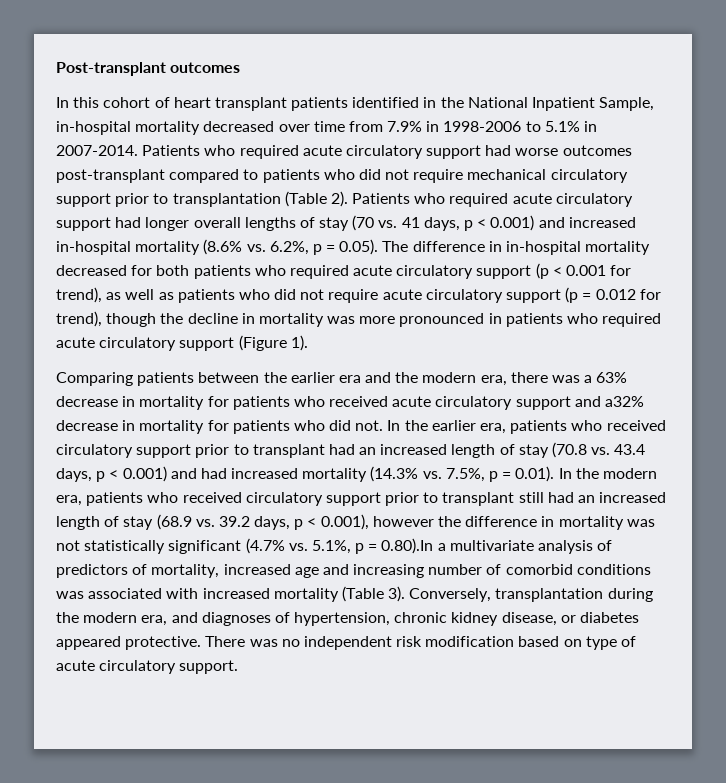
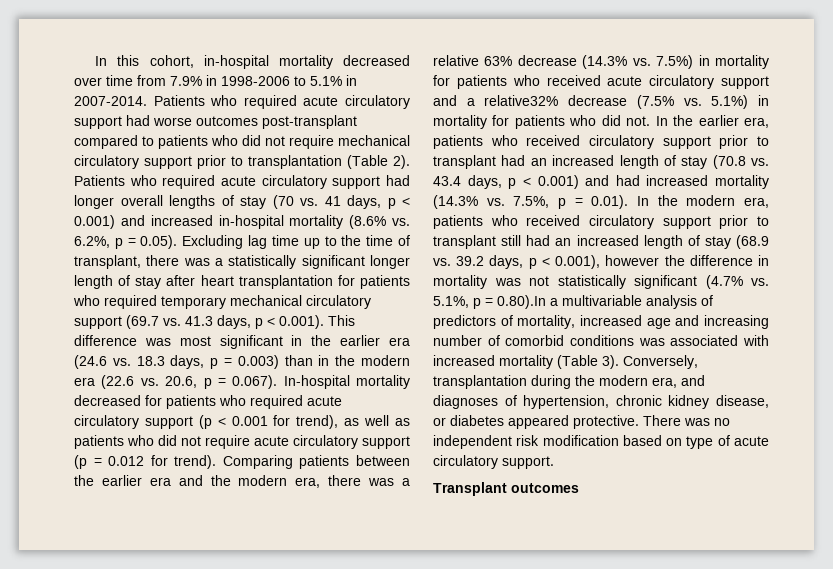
- Post-transplant outcomes
- In this cohort of heart transplant patients identified in the National Inpatient Sample, in-hospital mortality decreased over time from 7.9% in 1998-2006 to 5.1% in 2007-2014.
+ In this cohort, in-hospital mortality decreased over time from 7.9% in 1998-2006 to 5.1% in 2007-2014.
- Patients who required acute circulatory support had longer overall lengths of stay (70 vs. 41 days, p < 0.001) and increased in-hospital mortality (8.6% vs. 6.2%, p = 0.05). The difference in in-hospital mortality decreased for both patients who required acute circulatory support (p < 0.001 for trend), as well as patients who did not require acute circulatory support (p = 0.012 for trend), though the decline in mortality was more pronounced in patients who required acute circulatory support (Figure 1).
- Comparing patients between the earlier era and the modern era, there was a 63% decrease in mortality for patients who received acute circulatory support and a32% decrease in mortality for patients who did not.
+ Patients who required acute circulatory support had longer overall lengths of stay (70 vs. 41 days, p < 0.001) and increased in-hospital mortality (8.6% vs. 6.2%, p = 0.05). Excluding lag time up to the time of transplant, there was a statistically significant longer length of stay after heart transplantation for patients who required temporary mechanical circulatory support (69.7 vs. 41.3 days, p < 0.001). This difference was most significant in the earlier era (24.6 vs. 18.3 days, p = 0.003) than in the modern era (22.6 vs. 20.6, p = 0.067). In-hospital mortality decreased for patients who required acute circulatory support (p < 0.001 for trend), as well as patients who did not require acute circulatory support (p = 0.012 for trend). Comparing patients between the earlier era and the modern era, there was a relative 63% decrease (14.3% vs. 7.5%) in mortality for patients who received acute circulatory support and a relative32% decrease (7.5% vs. 5.1%) in mortality for patients who did not.
- In the earlier era, patients who received circulatory support prior to transplant had an increased length of stay (70.8 vs. 43.4 days, p < 0.001) and had increased mortality (14.3% vs. 7.5%, p = 0.01). In the modern era, patients who received circulatory support prior to transplant still had an increased length of stay (68.9 vs. 39.2 days, p < 0.001), however the difference in mortality was not statistically significant (4.7% vs. 5.1%, p = 0.80).In a multivariate analysis of predictors of mortality, increased age and increasing number of comorbid conditions was associated with increased mortality (Table 3).
+ In the earlier era, patients who received circulatory support prior to transplant had an increased length of stay (70.8 vs. 43.4 days, p < 0.001) and had increased mortality (14.3% vs. 7.5%, p = 0.01). In the modern era, patients who received circulatory support prior to transplant still had an increased length of stay (68.9 vs. 39.2 days, p < 0.001), however the difference in mortality was not statistically significant (4.7% vs. 5.1%, p = 0.80).In a multivariable analysis of predictors of mortality, increased age and increasing number of comorbid conditions was associated with increased mortality (Table 3).
+ Transplant outcomes

